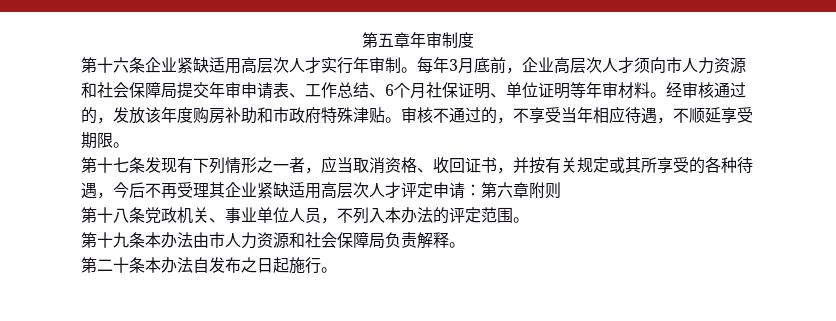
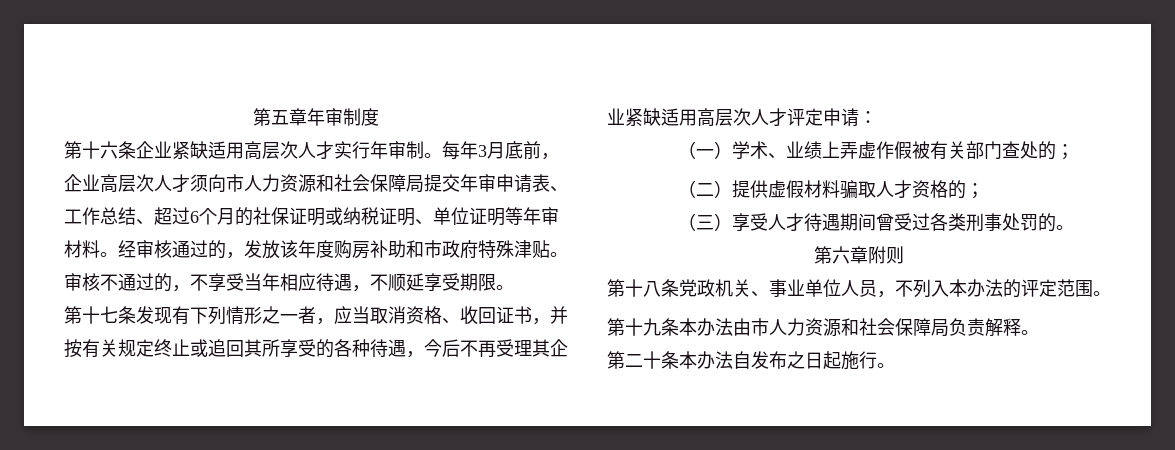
- 每年3月底前，企业高层次人才须向市人力资源和社会保障局提交年审申请表、工作总结、6个月社保证明、单位证明等年审材料。
+ 每年3月底前，企业高层次人才须向市人力资源和社会保障局提交年审申请表、工作总结、超过6个月的社保证明或纳税证明、单位证明等年审材料。
- 第十七条发现有下列情形之一者，应当取消资格、收回证书，并按有关规定或其所享受的各种待遇，今后不再受理其企业紧缺适用高层次人才评定申请：第六章附则
+ 第十七条发现有下列情形之一者，应当取消资格、收回证书，并按有关规定终止或追回其所享受的各种待遇，今后不再受理其企业紧缺适用高层次人才评定申请：
+ （一）学术、业绩上弄虚作假被有关部门查处的；
+ （二）提供虚假材料骗取人才资格的；
+ （三）享受人才待遇期间曾受过各类刑事处罚的。
+ 第六章附则

